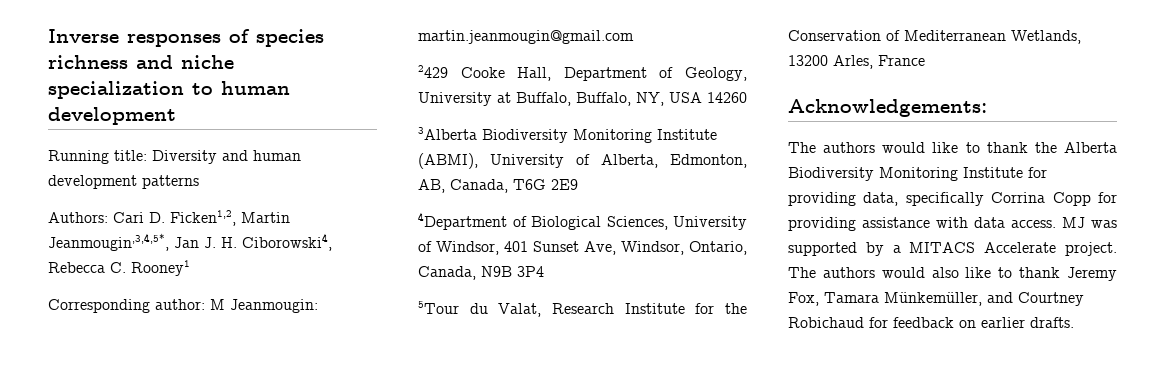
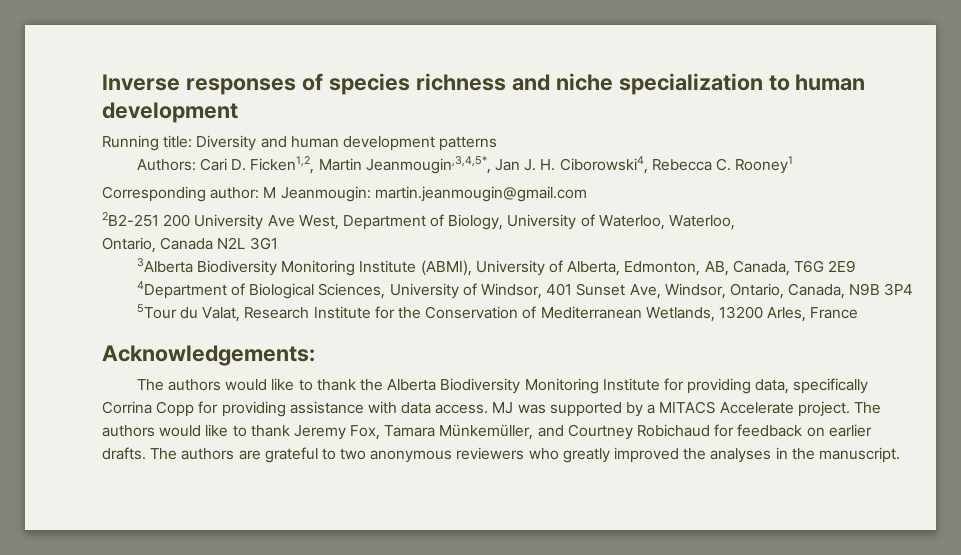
- 2429 Cooke Hall, Department of Geology, University at Buffalo, Buffalo, NY, USA 14260
+ 2B2-251 200 University Ave West, Department of Biology, University of Waterloo, Waterloo,
+ Ontario, Canada N2L 3G1
- The authors would also like to thank Jeremy Fox, Tamara Münkemüller, and Courtney Robichaud for feedback on earlier drafts.
+ The authors would like to thank Jeremy Fox, Tamara Münkemüller, and Courtney Robichaud for feedback on earlier drafts.
+ The authors are grateful to two anonymous reviewers who greatly improved the analyses in the manuscript.

